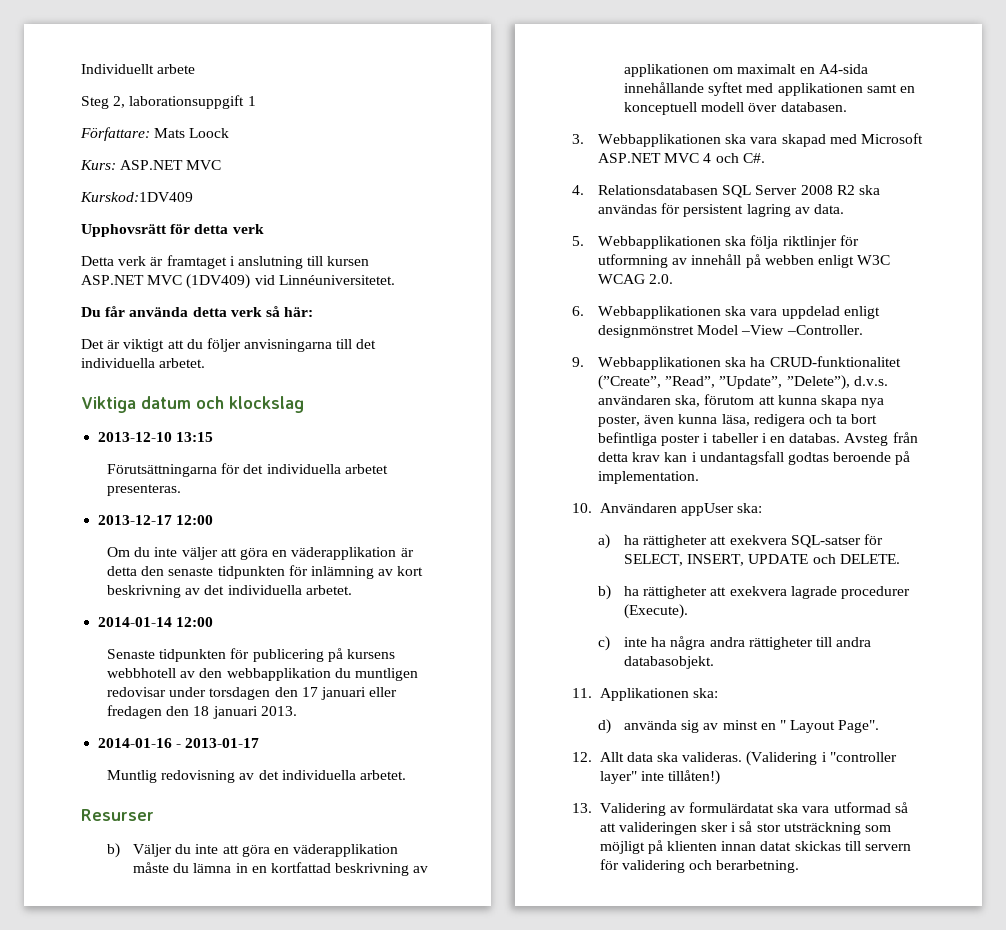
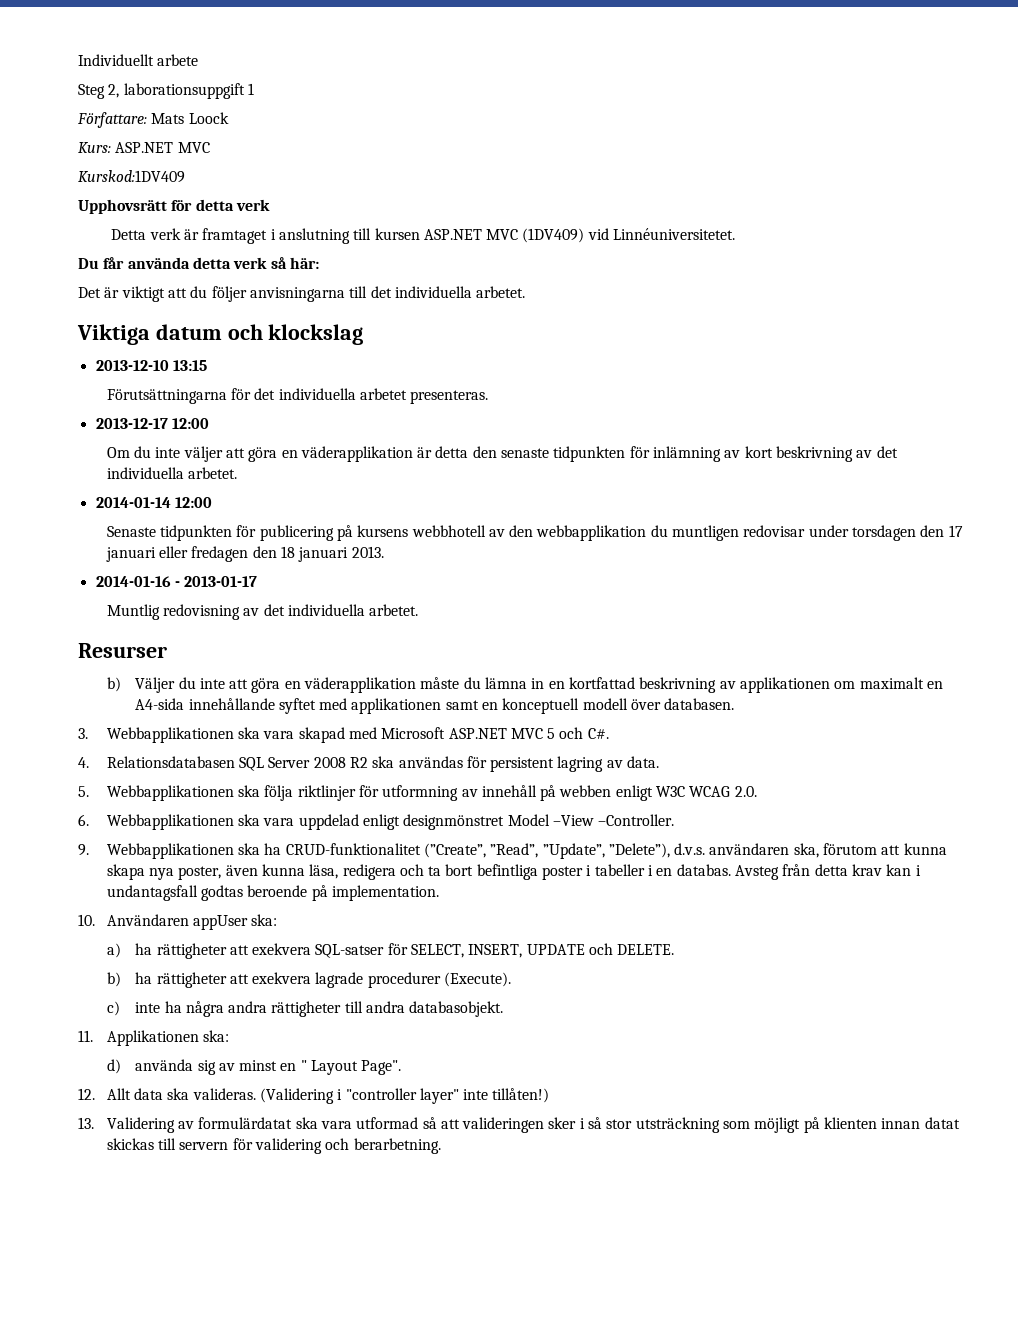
- 3. Webbapplikationen ska vara skapad med Microsoft ASP.NET MVC 4 och C#.
+ 3. Webbapplikationen ska vara skapad med Microsoft ASP.NET MVC 5 och C#.

